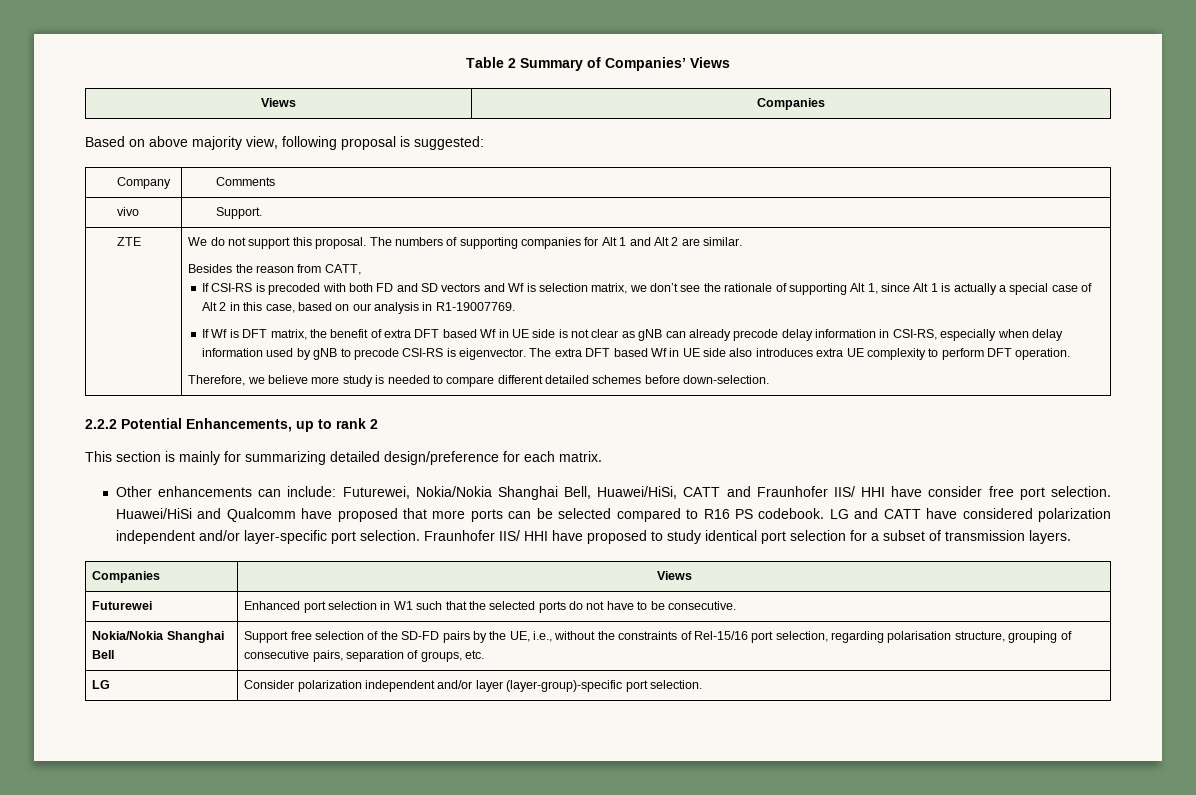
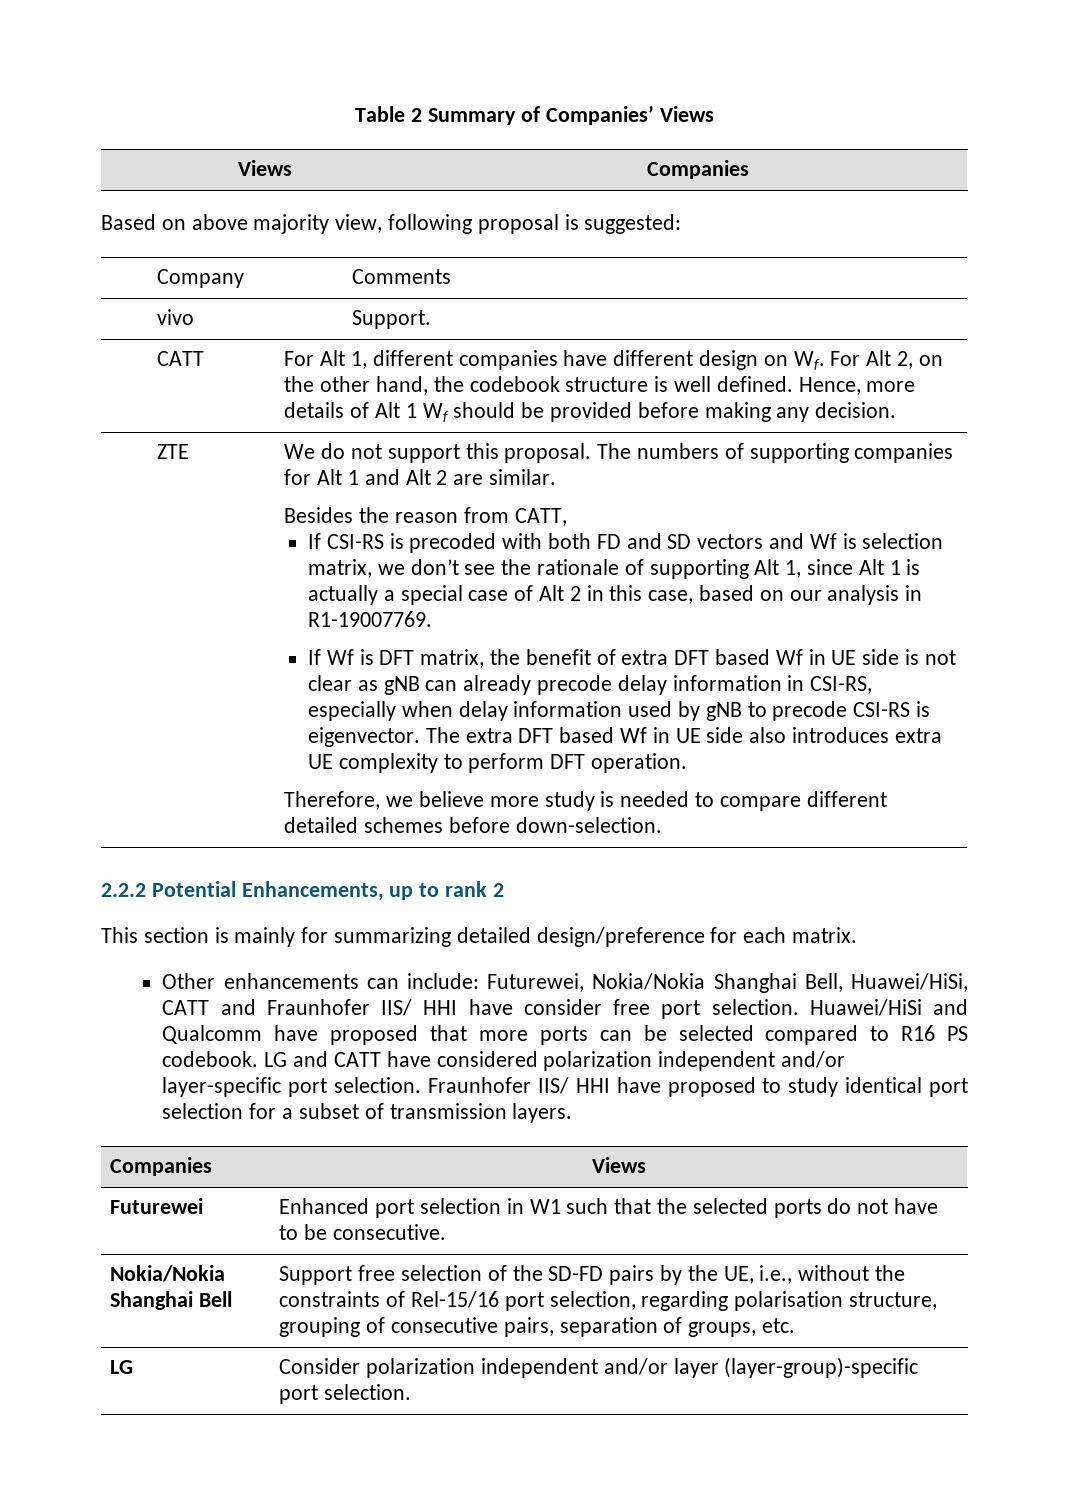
+ CATT | For Alt 1, different companies have different design on Wf. For Alt 2, on the other hand, the codebook structure is well defined. Hence, more details of Alt 1 Wf should be provided before making any decision.

